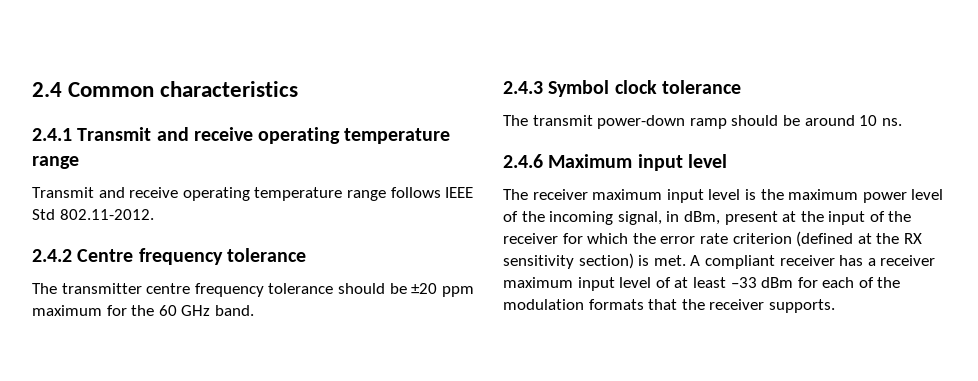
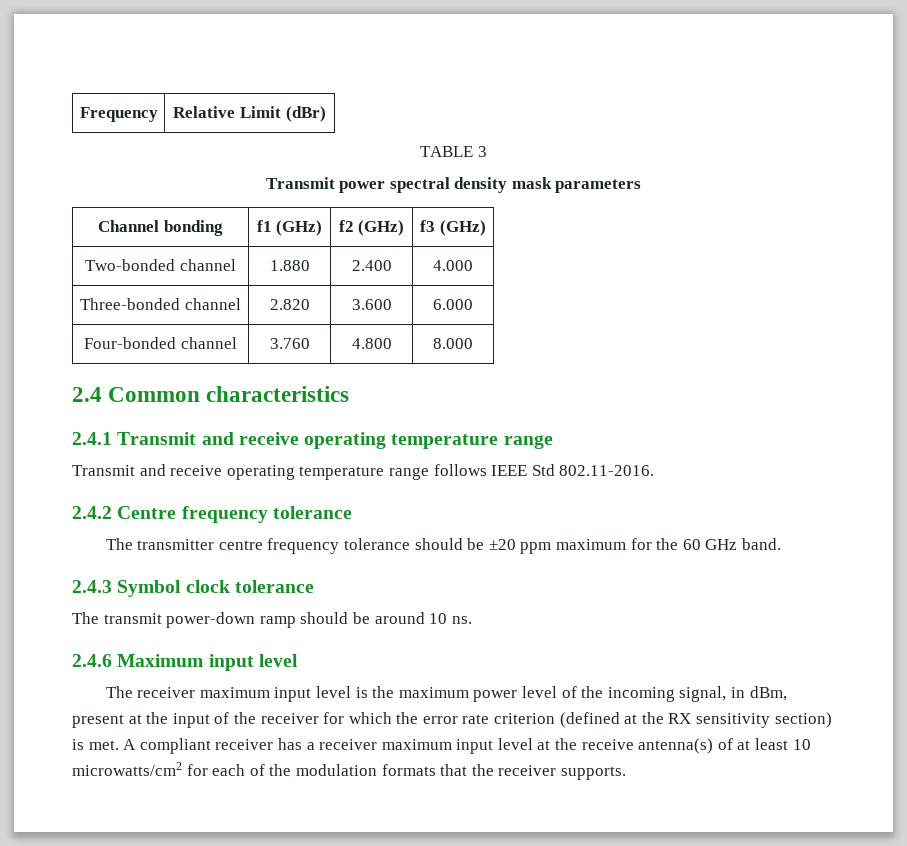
+ Frequency | Relative Limit (dBr)
+ TABLE 3
+ Transmit power spectral density mask parameters
+ Channel bonding | f1 (GHz) | f2 (GHz) | f3 (GHz)
+ Two-bonded channel | 1.880 | 2.400 | 4.000
+ Three-bonded channel | 2.820 | 3.600 | 6.000
+ Four-bonded channel | 3.760 | 4.800 | 8.000
- Transmit and receive operating temperature range follows IEEE Std 802.11-2012.
+ Transmit and receive operating temperature range follows IEEE Std 802.11-2016.
- A compliant receiver has a receiver maximum input level of at least –33 dBm for each of the modulation formats that the receiver supports.
+ A compliant receiver has a receiver maximum input level at the receive antenna(s) of at least 10 microwatts/cm2 for each of the modulation formats that the receiver supports.

